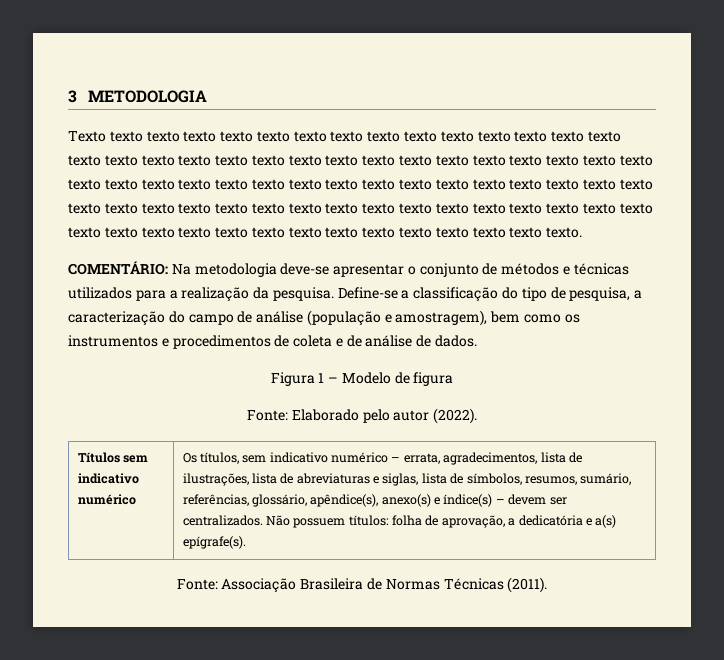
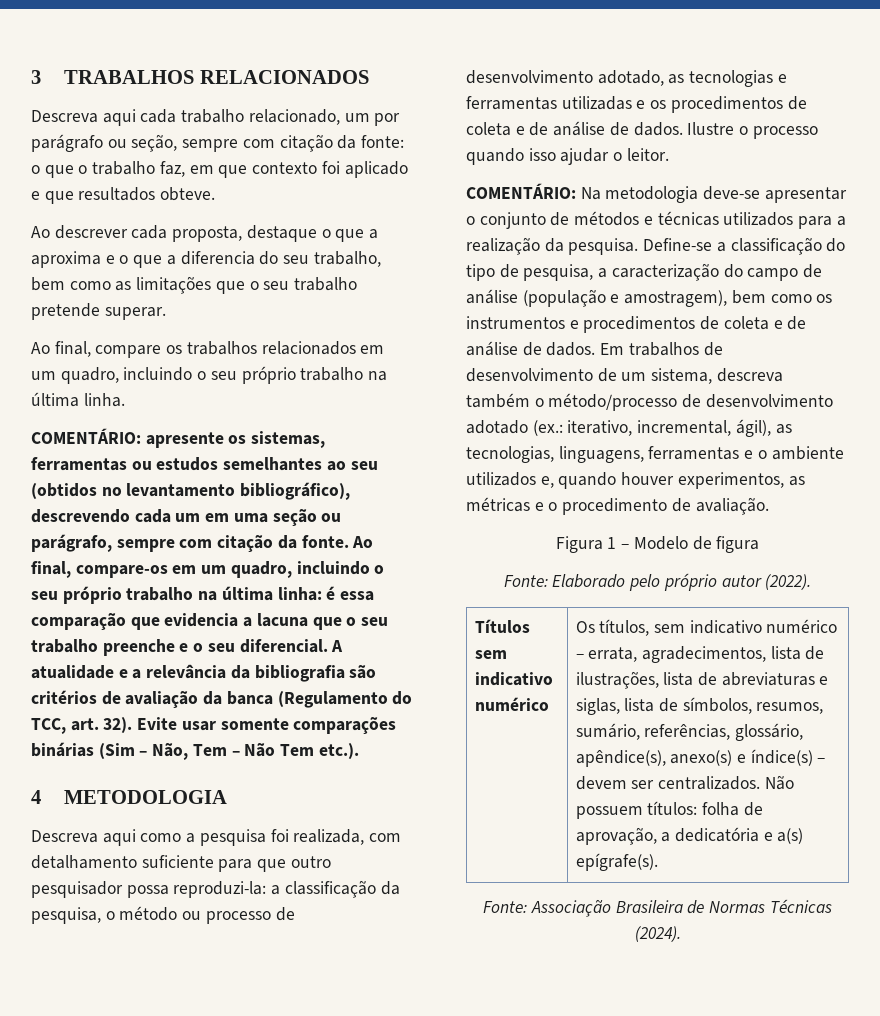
- 3 METODOLOGIA
- Texto texto texto texto texto texto texto texto texto texto texto texto texto texto texto texto texto texto texto texto texto texto texto texto texto texto texto texto texto texto texto texto texto texto texto texto texto texto texto texto texto texto texto texto texto texto texto texto texto texto texto texto texto texto texto texto texto texto texto texto texto texto texto texto texto texto texto texto texto texto texto texto texto texto texto texto texto.
+ 3 TRABALHOS RELACIONADOS
+ Descreva aqui cada trabalho relacionado, um por parágrafo ou seção, sempre com citação da fonte: o que o trabalho faz, em que contexto foi aplicado e que resultados obteve.
+ Ao descrever cada proposta, destaque o que a aproxima e o que a diferencia do seu trabalho, bem como as limitações que o seu trabalho pretende superar.
+ Ao final, compare os trabalhos relacionados em um quadro, incluindo o seu próprio trabalho na última linha.
+ COMENTÁRIO: apresente os sistemas, ferramentas ou estudos semelhantes ao seu (obtidos no levantamento bibliográfico), descrevendo cada um em uma seção ou parágrafo, sempre com citação da fonte. Ao final, compare-os em um quadro, incluindo o seu próprio trabalho na última linha: é essa comparação que evidencia a lacuna que o seu trabalho preenche e o seu diferencial. A atualidade e a relevância da bibliografia são critérios de avaliação da banca (Regulamento do TCC, art. 32). Evite usar somente comparações binárias (Sim – Não, Tem – Não Tem etc.).
+ 4 METODOLOGIA
+ Descreva aqui como a pesquisa foi realizada, com detalhamento suficiente para que outro pesquisador possa reproduzi-la: a classificação da pesquisa, o método ou processo de desenvolvimento adotado, as tecnologias e ferramentas utilizadas e os procedimentos de coleta e de análise de dados. Ilustre o processo quando isso ajudar o leitor.
+ Em trabalhos de desenvolvimento de um sistema, descreva também o método/processo de desenvolvimento adotado (ex.: iterativo, incremental, ágil), as tecnologias, linguagens, ferramentas e o ambiente utilizados e, quando houver experimentos, as métricas e o procedimento de avaliação.
- Fonte: Elaborado pelo autor (2022).
+ Fonte: Elaborado pelo próprio autor (2022).
- Fonte: Associação Brasileira de Normas Técnicas (2011).
+ Fonte: Associação Brasileira de Normas Técnicas (2024).

